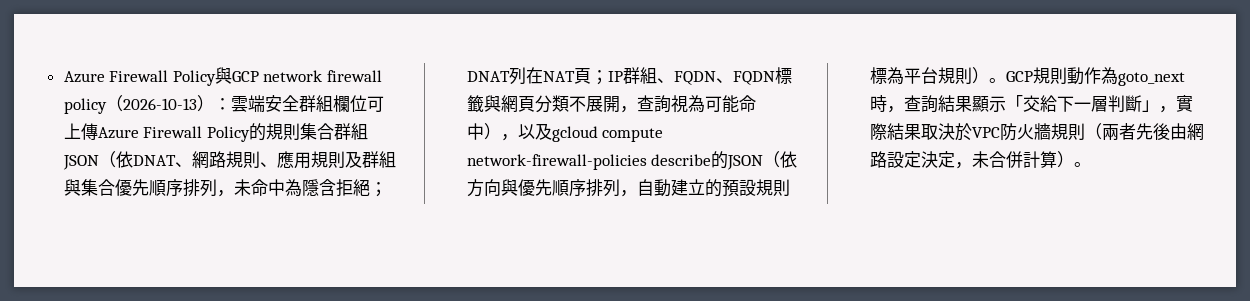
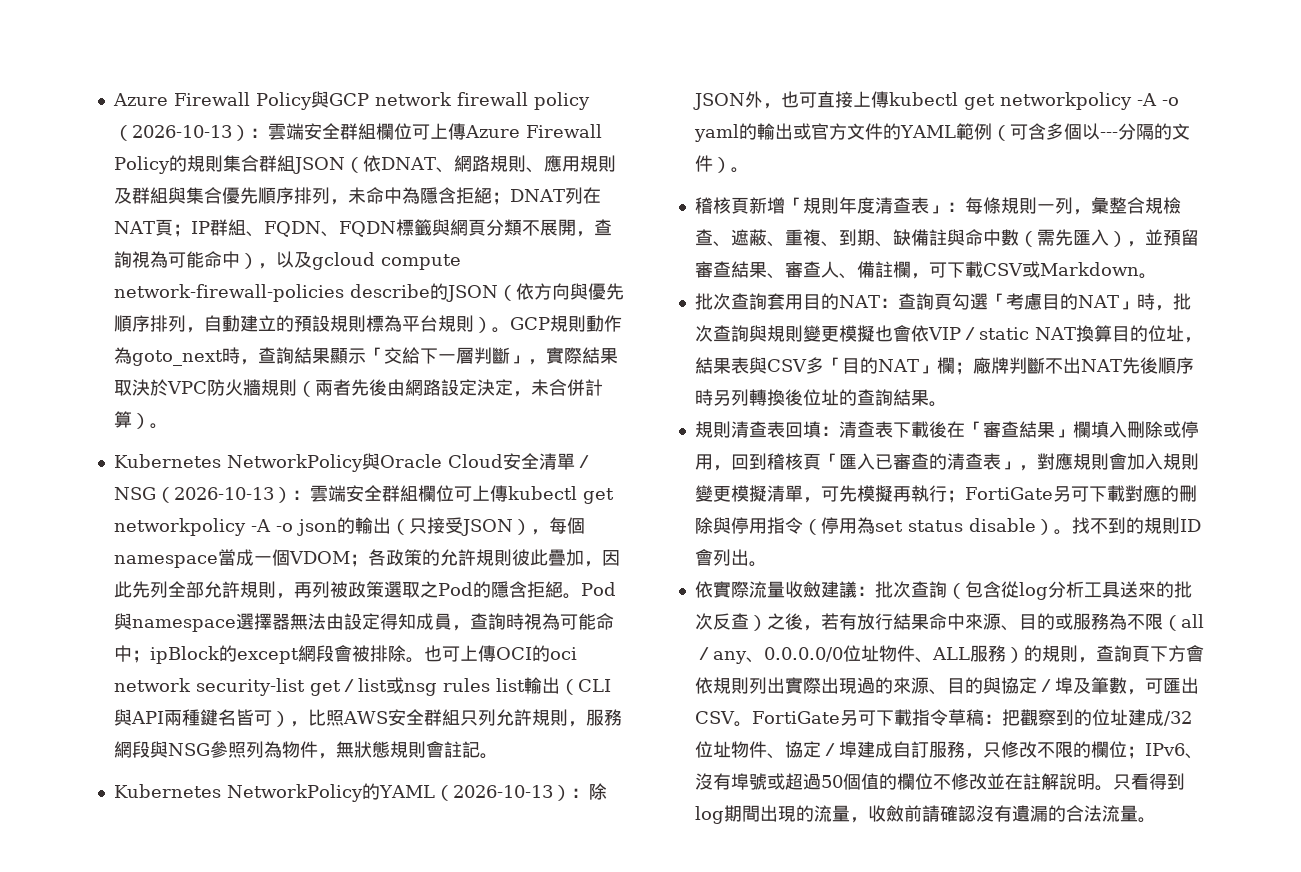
+ Kubernetes NetworkPolicy與Oracle Cloud安全清單／NSG（2026-10-13）：雲端安全群組欄位可上傳kubectl get networkpolicy -A -o json的輸出（只接受JSON），每個namespace當成一個VDOM；各政策的允許規則彼此疊加，因此先列全部允許規則，再列被政策選取之Pod的隱含拒絕。Pod與namespace選擇器無法由設定得知成員，查詢時視為可能命中；ipBlock的except網段會被排除。也可上傳OCI的oci network security-list get／list或nsg rules list輸出（CLI與API兩種鍵名皆可），比照AWS安全群組只列允許規則，服務網段與NSG參照列為物件，無狀態規則會註記。
+ Kubernetes NetworkPolicy的YAML（2026-10-13）：除JSON外，也可直接上傳kubectl get networkpolicy -A -o yaml的輸出或官方文件的YAML範例（可含多個以---分隔的文件）。
+ 稽核頁新增「規則年度清查表」：每條規則一列，彙整合規檢查、遮蔽、重複、到期、缺備註與命中數（需先匯入），並預留審查結果、審查人、備註欄，可下載CSV或Markdown。
+ 批次查詢套用目的NAT：查詢頁勾選「考慮目的NAT」時，批次查詢與規則變更模擬也會依VIP／static NAT換算目的位址，結果表與CSV多「目的NAT」欄；廠牌判斷不出NAT先後順序時另列轉換後位址的查詢結果。
+ 規則清查表回填：清查表下載後在「審查結果」欄填入刪除或停用，回到稽核頁「匯入已審查的清查表」，對應規則會加入規則變更模擬清單，可先模擬再執行；FortiGate另可下載對應的刪除與停用指令（停用為set status disable）。找不到的規則ID會列出。
+ 依實際流量收斂建議：批次查詢（包含從log分析工具送來的批次反查）之後，若有放行結果命中來源、目的或服務為不限（all／any、0.0.0.0/0位址物件、ALL服務）的規則，查詢頁下方會依規則列出實際出現過的來源、目的與協定／埠及筆數，可匯出CSV。FortiGate另可下載指令草稿：把觀察到的位址建成/32位址物件、協定／埠建成自訂服務，只修改不限的欄位；IPv6、沒有埠號或超過50個值的欄位不修改並在註解說明。只看得到log期間出現的流量，收斂前請確認沒有遺漏的合法流量。

